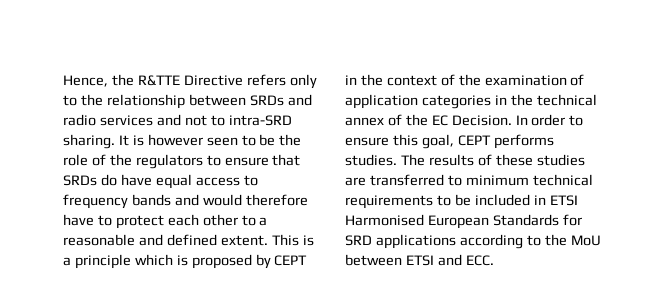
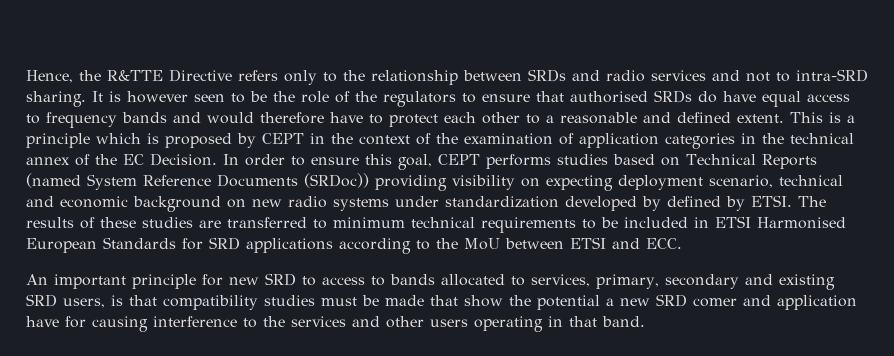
- It is however seen to be the role of the regulators to ensure that SRDs do have equal access to frequency bands and would therefore have to protect each other to a reasonable and defined extent.
+ It is however seen to be the role of the regulators to ensure that authorised SRDs do have equal access to frequency bands and would therefore have to protect each other to a reasonable and defined extent.
- In order to ensure this goal, CEPT performs studies.
+ In order to ensure this goal, CEPT performs studies based on Technical Reports (named System Reference Documents (SRDoc)) providing visibility on expecting deployment scenario, technical and economic background on new radio systems under standardization developed by defined by ETSI.
+ An important principle for new SRD to access to bands allocated to services, primary, secondary and existing SRD users, is that compatibility studies must be made that show the potential a new SRD comer and application have for causing interference to the services and other users operating in that band.

